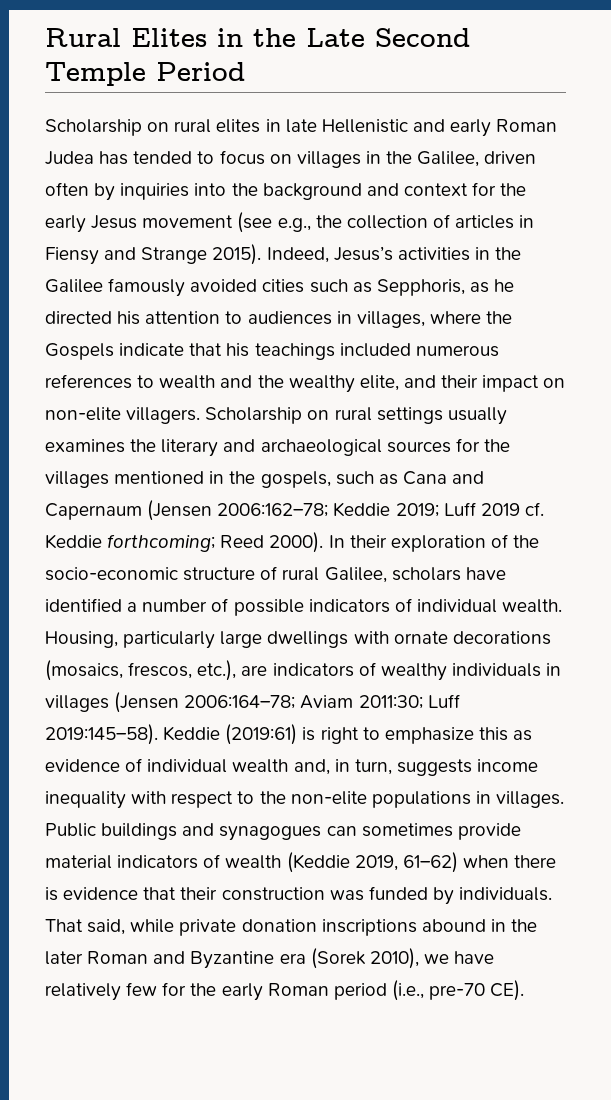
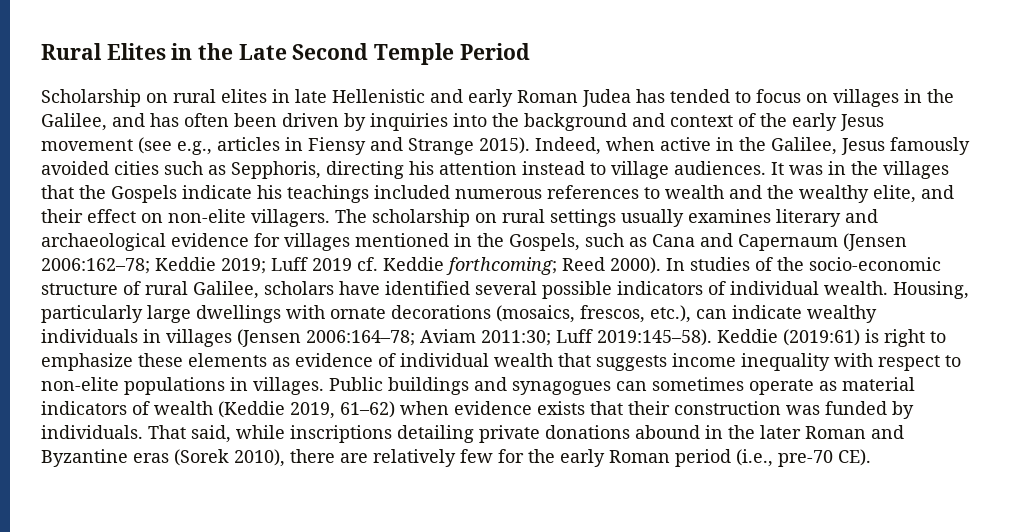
- Scholarship on rural elites in late Hellenistic and early Roman Judea has tended to focus on villages in the Galilee, driven often by inquiries into the background and context for the early Jesus movement (see e.g., the collection of articles in Fiensy and Strange 2015).
+ Scholarship on rural elites in late Hellenistic and early Roman Judea has tended to focus on villages in the Galilee, and has often been driven by inquiries into the background and context of the early Jesus movement (see e.g., articles in Fiensy and Strange 2015).
- Indeed, Jesus’s activities in the Galilee famously avoided cities such as Sepphoris, as he directed his attention to audiences in villages, where the Gospels indicate that his teachings included numerous references to wealth and the wealthy elite, and their impact on non-elite villagers.
+ Indeed, when active in the Galilee, Jesus famously avoided cities such as Sepphoris, directing his attention instead to village audiences. It was in the villages that the Gospels indicate his teachings included numerous references to wealth and the wealthy elite, and their effect on non-elite villagers.
- Scholarship on rural settings usually examines the literary and archaeological sources for the villages mentioned in the gospels, such as Cana and Capernaum (Jensen 2006:162–78; Keddie 2019; Luff 2019 cf. Keddie forthcoming; Reed 2000).
+ The scholarship on rural settings usually examines literary and archaeological evidence for villages mentioned in the Gospels, such as Cana and Capernaum (Jensen 2006:162–78; Keddie 2019; Luff 2019 cf. Keddie forthcoming; Reed 2000).
- In their exploration of the socio-economic structure of rural Galilee, scholars have identified a number of possible indicators of individual wealth.
+ In studies of the socio-economic structure of rural Galilee, scholars have identified several possible indicators of individual wealth.
- Housing, particularly large dwellings with ornate decorations (mosaics, frescos, etc.), are indicators of wealthy individuals in villages (Jensen 2006:164–78; Aviam 2011:30; Luff 2019:145–58).
+ Housing, particularly large dwellings with ornate decorations (mosaics, frescos, etc.), can indicate wealthy individuals in villages (Jensen 2006:164–78; Aviam 2011:30; Luff 2019:145–58).
- Keddie (2019:61) is right to emphasize this as evidence of individual wealth and, in turn, suggests income inequality with respect to the non-elite populations in villages.
+ Keddie (2019:61) is right to emphasize these elements as evidence of individual wealth that suggests income inequality with respect to non-elite populations in villages.
- Public buildings and synagogues can sometimes provide material indicators of wealth (Keddie 2019, 61–62) when there is evidence that their construction was funded by individuals.
+ Public buildings and synagogues can sometimes operate as material indicators of wealth (Keddie 2019, 61–62) when evidence exists that their construction was funded by individuals.
- That said, while private donation inscriptions abound in the later Roman and Byzantine era (Sorek 2010), we have relatively few for the early Roman period (i.e., pre-70 CE).
+ That said, while inscriptions detailing private donations abound in the later Roman and Byzantine eras (Sorek 2010), there are relatively few for the early Roman period (i.e., pre-70 CE).

